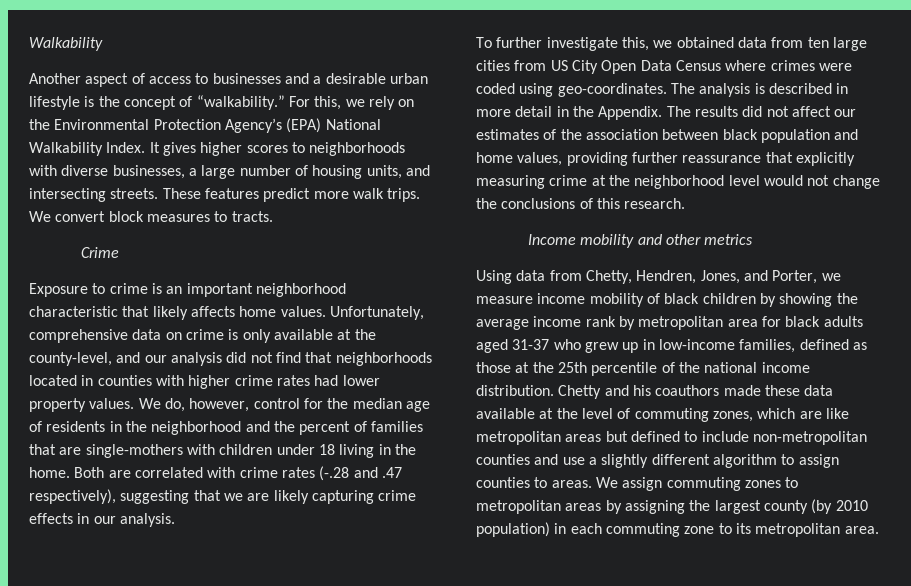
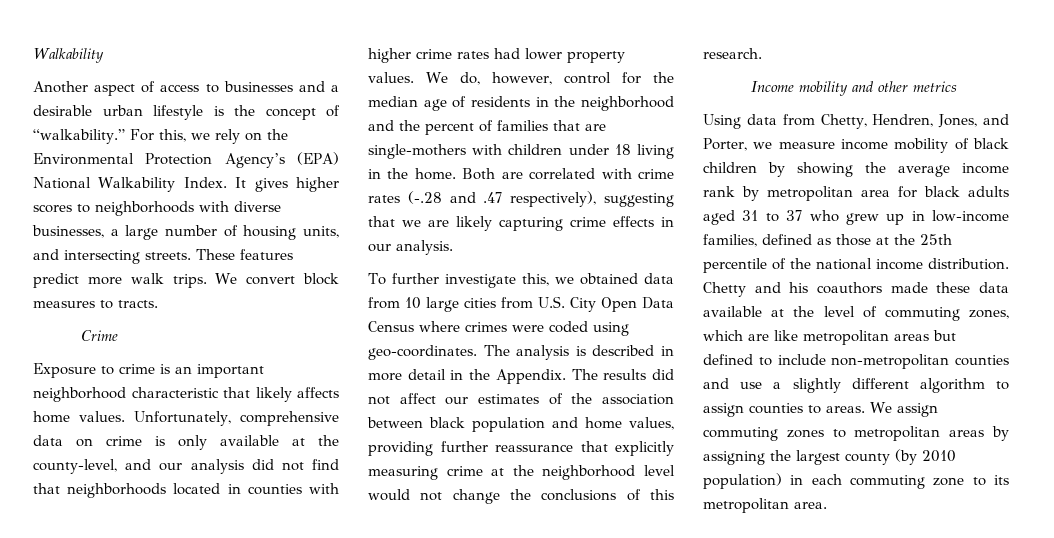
- To further investigate this, we obtained data from ten large cities from US City Open Data Census where crimes were coded using geo-coordinates.
+ To further investigate this, we obtained data from 10 large cities from U.S. City Open Data Census where crimes were coded using geo-coordinates.
- Using data from Chetty, Hendren, Jones, and Porter, we measure income mobility of black children by showing the average income rank by metropolitan area for black adults aged 31-37 who grew up in low-income families, defined as those at the 25th percentile of the national income distribution.
+ Using data from Chetty, Hendren, Jones, and Porter, we measure income mobility of black children by showing the average income rank by metropolitan area for black adults aged 31 to 37 who grew up in low-income families, defined as those at the 25th percentile of the national income distribution.

